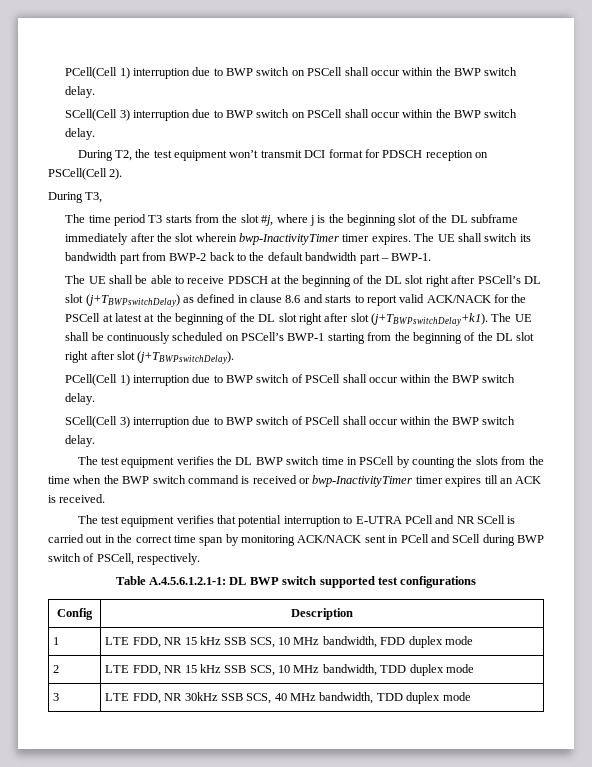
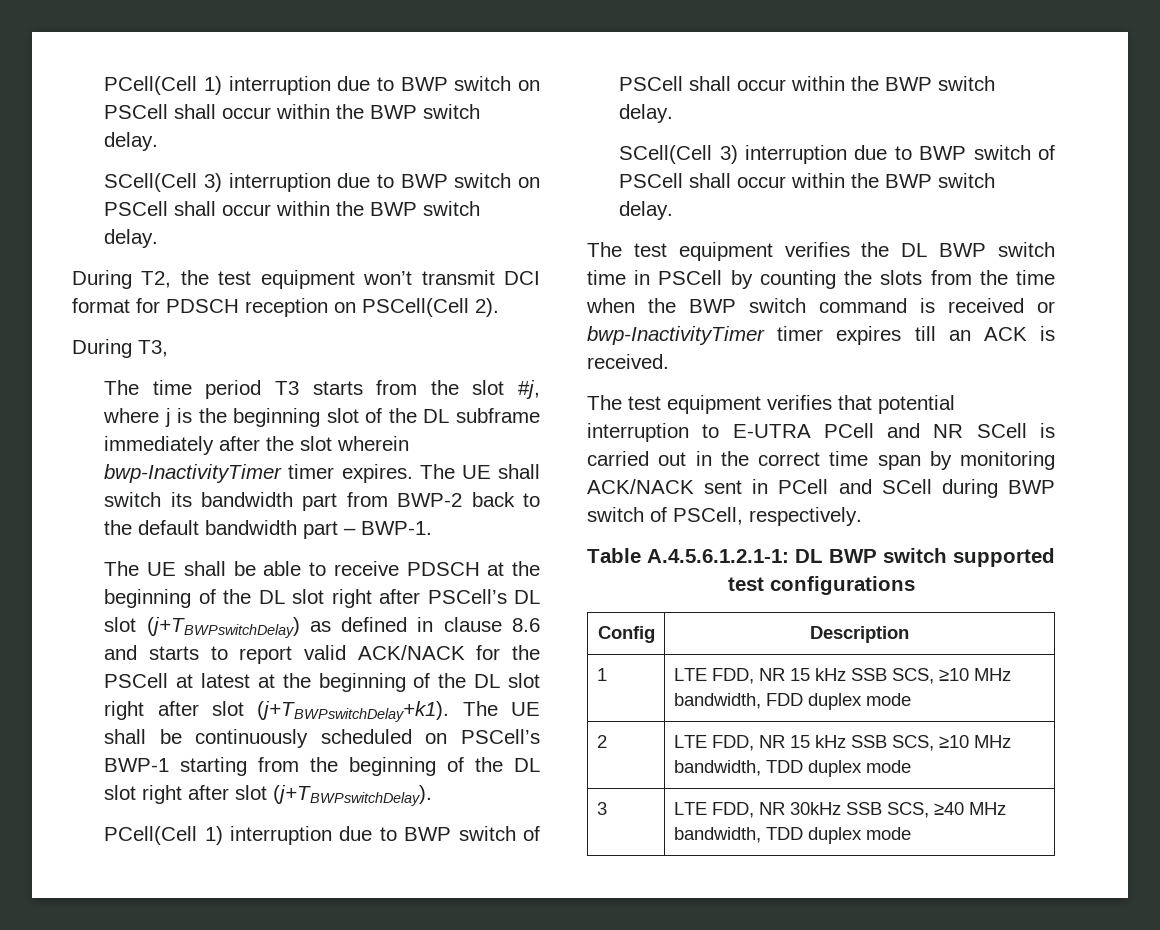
- 1 | LTE FDD, NR 15 kHz SSB SCS, 10 MHz bandwidth, FDD duplex mode
+ 1 | LTE FDD, NR 15 kHz SSB SCS, ≥10 MHz bandwidth, FDD duplex mode
- 2 | LTE FDD, NR 15 kHz SSB SCS, 10 MHz bandwidth, TDD duplex mode
+ 2 | LTE FDD, NR 15 kHz SSB SCS, ≥10 MHz bandwidth, TDD duplex mode
- 3 | LTE FDD, NR 30kHz SSB SCS, 40 MHz bandwidth, TDD duplex mode
+ 3 | LTE FDD, NR 30kHz SSB SCS, ≥40 MHz bandwidth, TDD duplex mode

